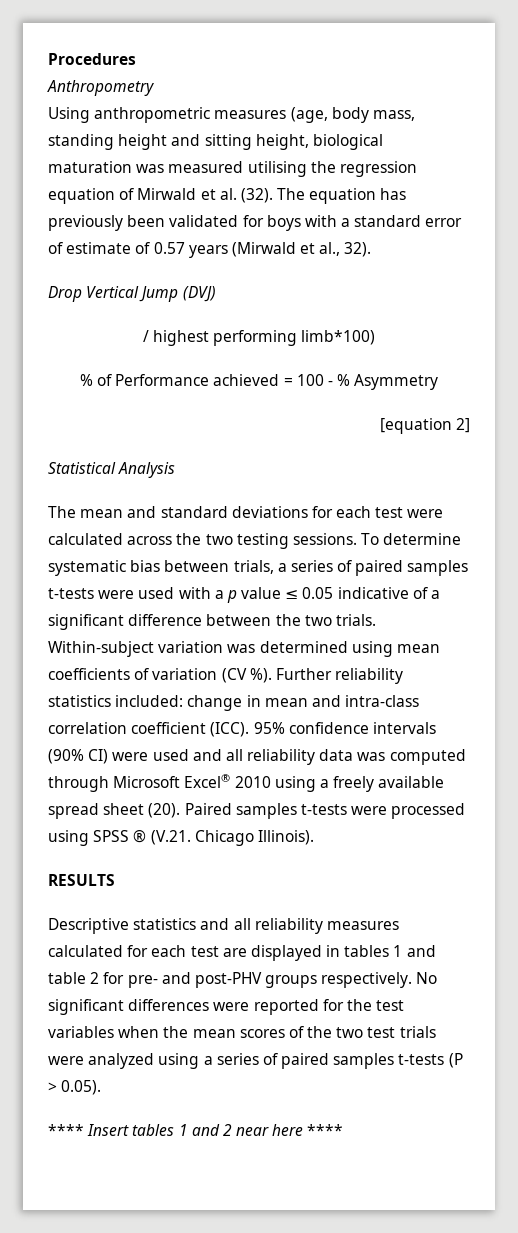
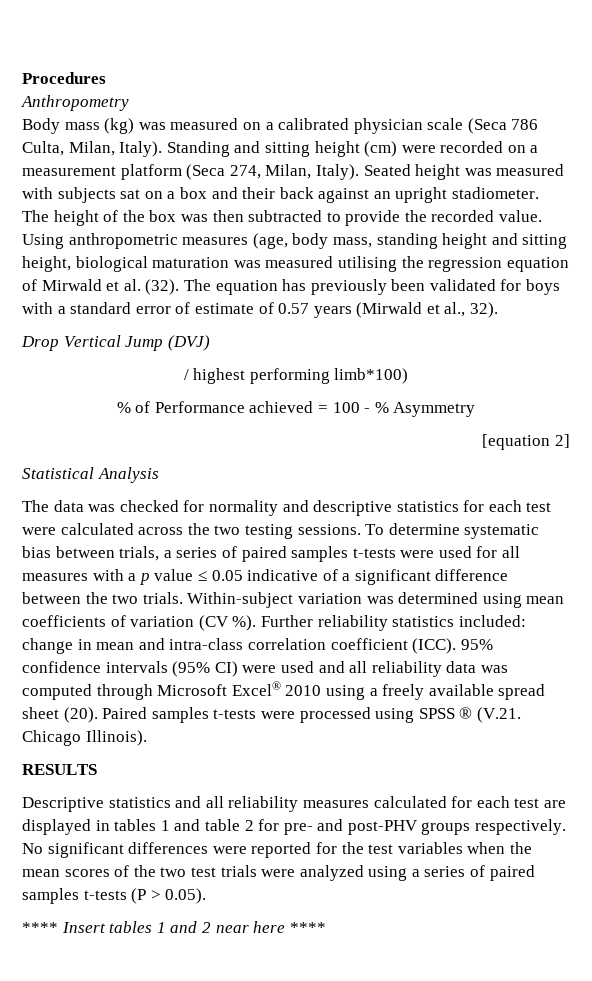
+ Body mass (kg) was measured on a calibrated physician scale (Seca 786 Culta, Milan, Italy). Standing and sitting height (cm) were recorded on a measurement platform (Seca 274, Milan, Italy). Seated height was measured with subjects sat on a box and their back against an upright stadiometer. The height of the box was then subtracted to provide the recorded value.
- The mean and standard deviations for each test were calculated across the two testing sessions.
+ The data was checked for normality and descriptive statistics for each test were calculated across the two testing sessions.
- To determine systematic bias between trials, a series of paired samples t-tests were used with a p value ≤ 0.05 indicative of a significant difference between the two trials.
+ To determine systematic bias between trials, a series of paired samples t-tests were used for all measures with a p value ≤ 0.05 indicative of a significant difference between the two trials.
- 95% confidence intervals (90% CI) were used and all reliability data was computed through Microsoft Excel® 2010 using a freely available spread sheet (20).
+ 95% confidence intervals (95% CI) were used and all reliability data was computed through Microsoft Excel® 2010 using a freely available spread sheet (20).

